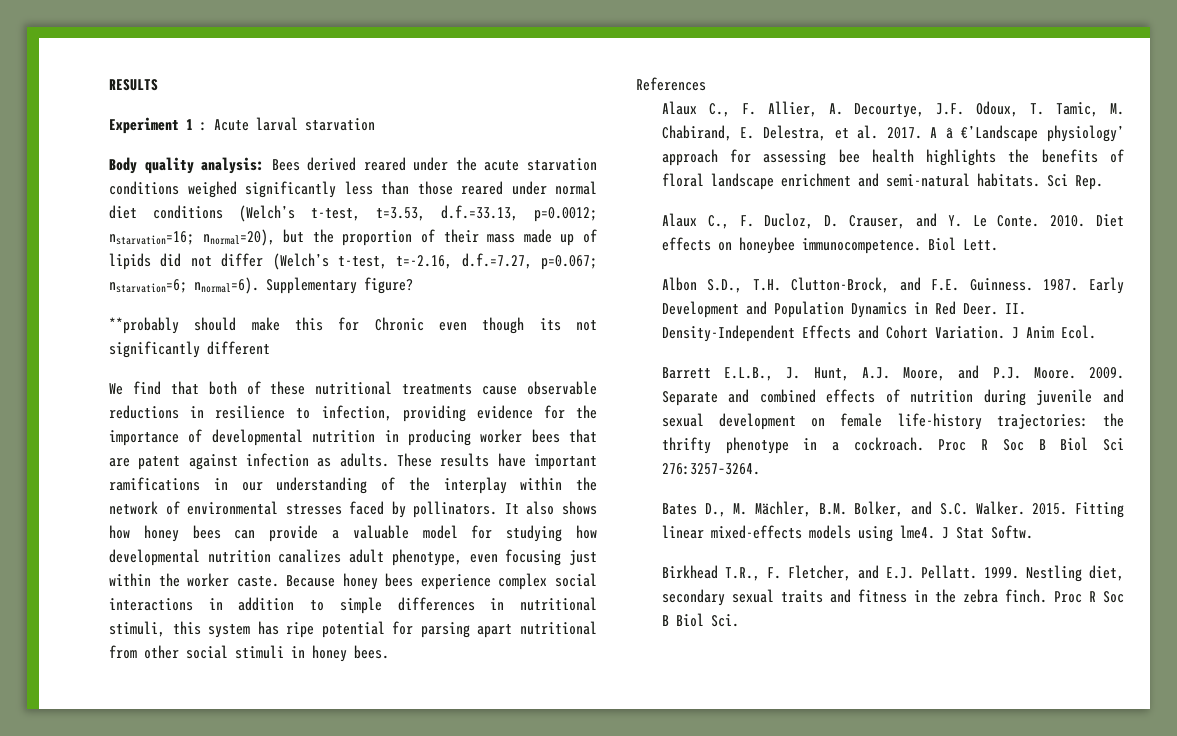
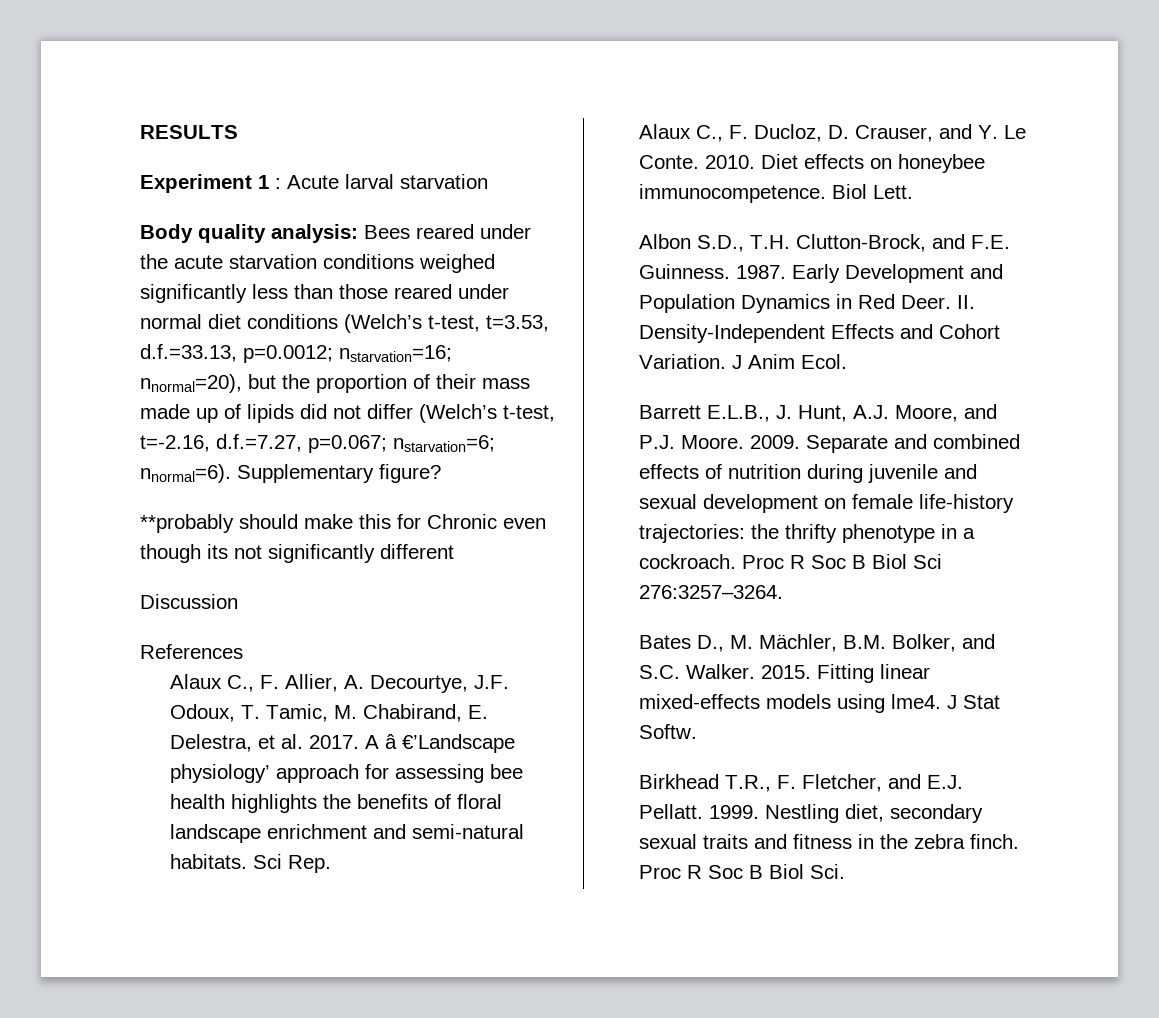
- Body quality analysis: Bees derived reared under the acute starvation conditions weighed significantly less than those reared under normal diet conditions (Welch’s t-test, t=3.53, d.f.=33.13, p=0.0012; nstarvation=16; nnormal=20), but the proportion of their mass made up of lipids did not differ (Welch’s t-test, t=-2.16, d.f.=7.27, p=0.067; nstarvation=6; nnormal=6).
+ Body quality analysis: Bees reared under the acute starvation conditions weighed significantly less than those reared under normal diet conditions (Welch’s t-test, t=3.53, d.f.=33.13, p=0.0012; nstarvation=16; nnormal=20), but the proportion of their mass made up of lipids did not differ (Welch’s t-test, t=-2.16, d.f.=7.27, p=0.067; nstarvation=6; nnormal=6).
- We find that both of these nutritional treatments cause observable reductions in resilience to infection, providing evidence for the importance of developmental nutrition in producing worker bees that are patent against infection as adults. These results have important ramifications in our understanding of the interplay within the network of environmental stresses faced by pollinators. It also shows how honey bees can provide a valuable model for studying how developmental nutrition canalizes adult phenotype, even focusing just within the worker caste. Because honey bees experience complex social interactions in addition to simple differences in nutritional stimuli, this system has ripe potential for parsing apart nutritional from other social stimuli in honey bees.
+ Discussion

